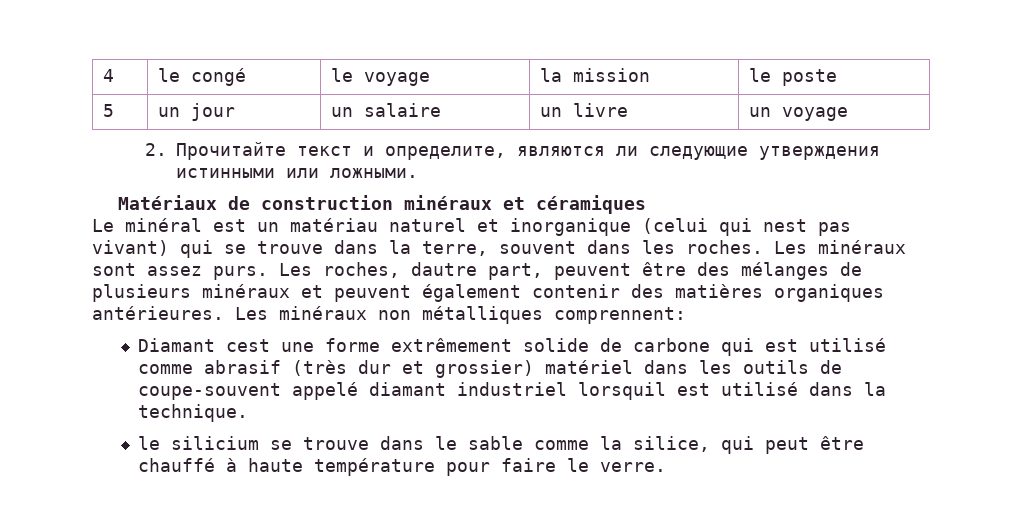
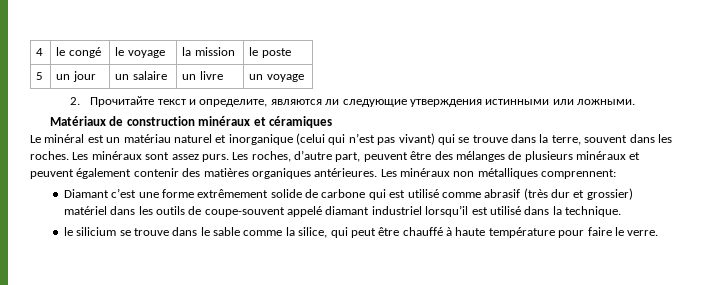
- Le minéral est un matériau naturel et inorganique (celui qui nest pas vivant) qui se trouve dans la terre, souvent dans les roches.
+ Le minéral est un matériau naturel et inorganique (celui qui n’est pas vivant) qui se trouve dans la terre, souvent dans les roches.
- Les roches, dautre part, peuvent être des mélanges de plusieurs minéraux et peuvent également contenir des matières organiques antérieures.
+ Les roches, d’autre part, peuvent être des mélanges de plusieurs minéraux et peuvent également contenir des matières organiques antérieures.
- Diamant cest une forme extrêmement solide de carbone qui est utilisé comme abrasif (très dur et grossier) matériel dans les outils de coupe-souvent appelé diamant industriel lorsquil est utilisé dans la technique.
+ Diamant c’est une forme extrêmement solide de carbone qui est utilisé comme abrasif (très dur et grossier) matériel dans les outils de coupe-souvent appelé diamant industriel lorsqu’il est utilisé dans la technique.

